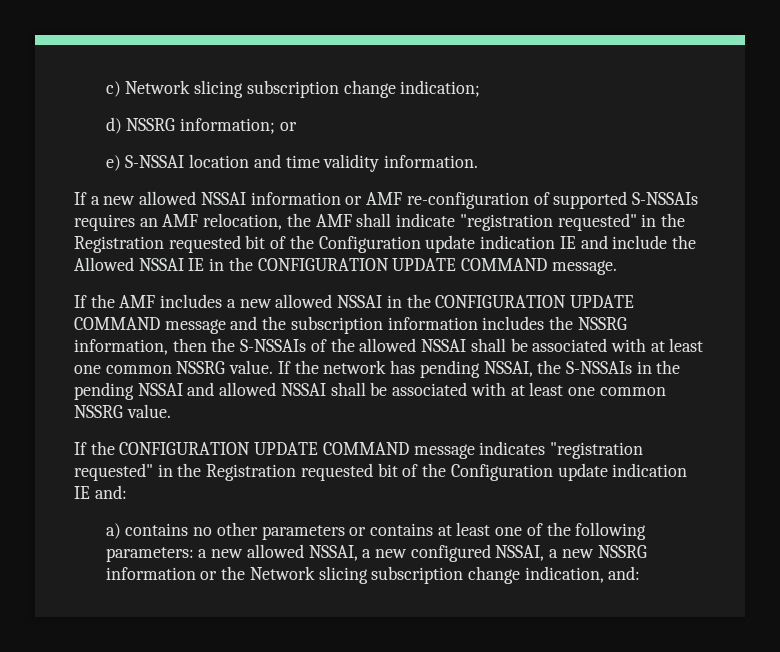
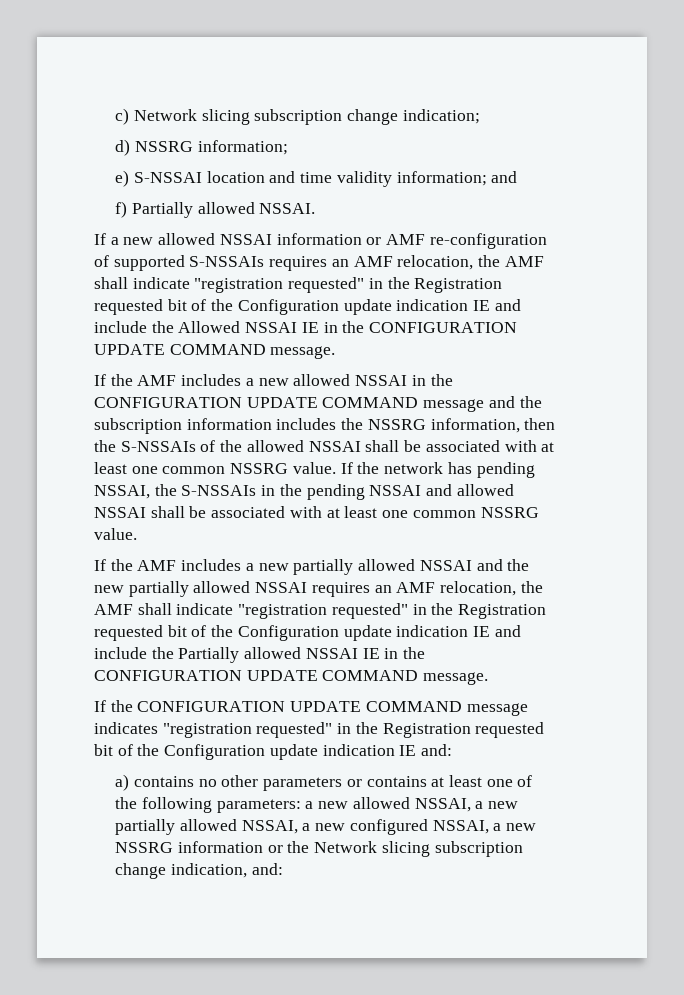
- d) NSSRG information; or
+ d) NSSRG information;
- e) S-NSSAI location and time validity information.
+ e) S-NSSAI location and time validity information; and
+ f) Partially allowed NSSAI.
+ If the AMF includes a new partially allowed NSSAI and the new partially allowed NSSAI requires an AMF relocation, the AMF shall indicate "registration requested" in the Registration requested bit of the Configuration update indication IE and include the Partially allowed NSSAI IE in the CONFIGURATION UPDATE COMMAND message.
- a) contains no other parameters or contains at least one of the following parameters: a new allowed NSSAI, a new configured NSSAI, a new NSSRG information or the Network slicing subscription change indication, and:
+ a) contains no other parameters or contains at least one of the following parameters: a new allowed NSSAI, a new partially allowed NSSAI, a new configured NSSAI, a new NSSRG information or the Network slicing subscription change indication, and:

